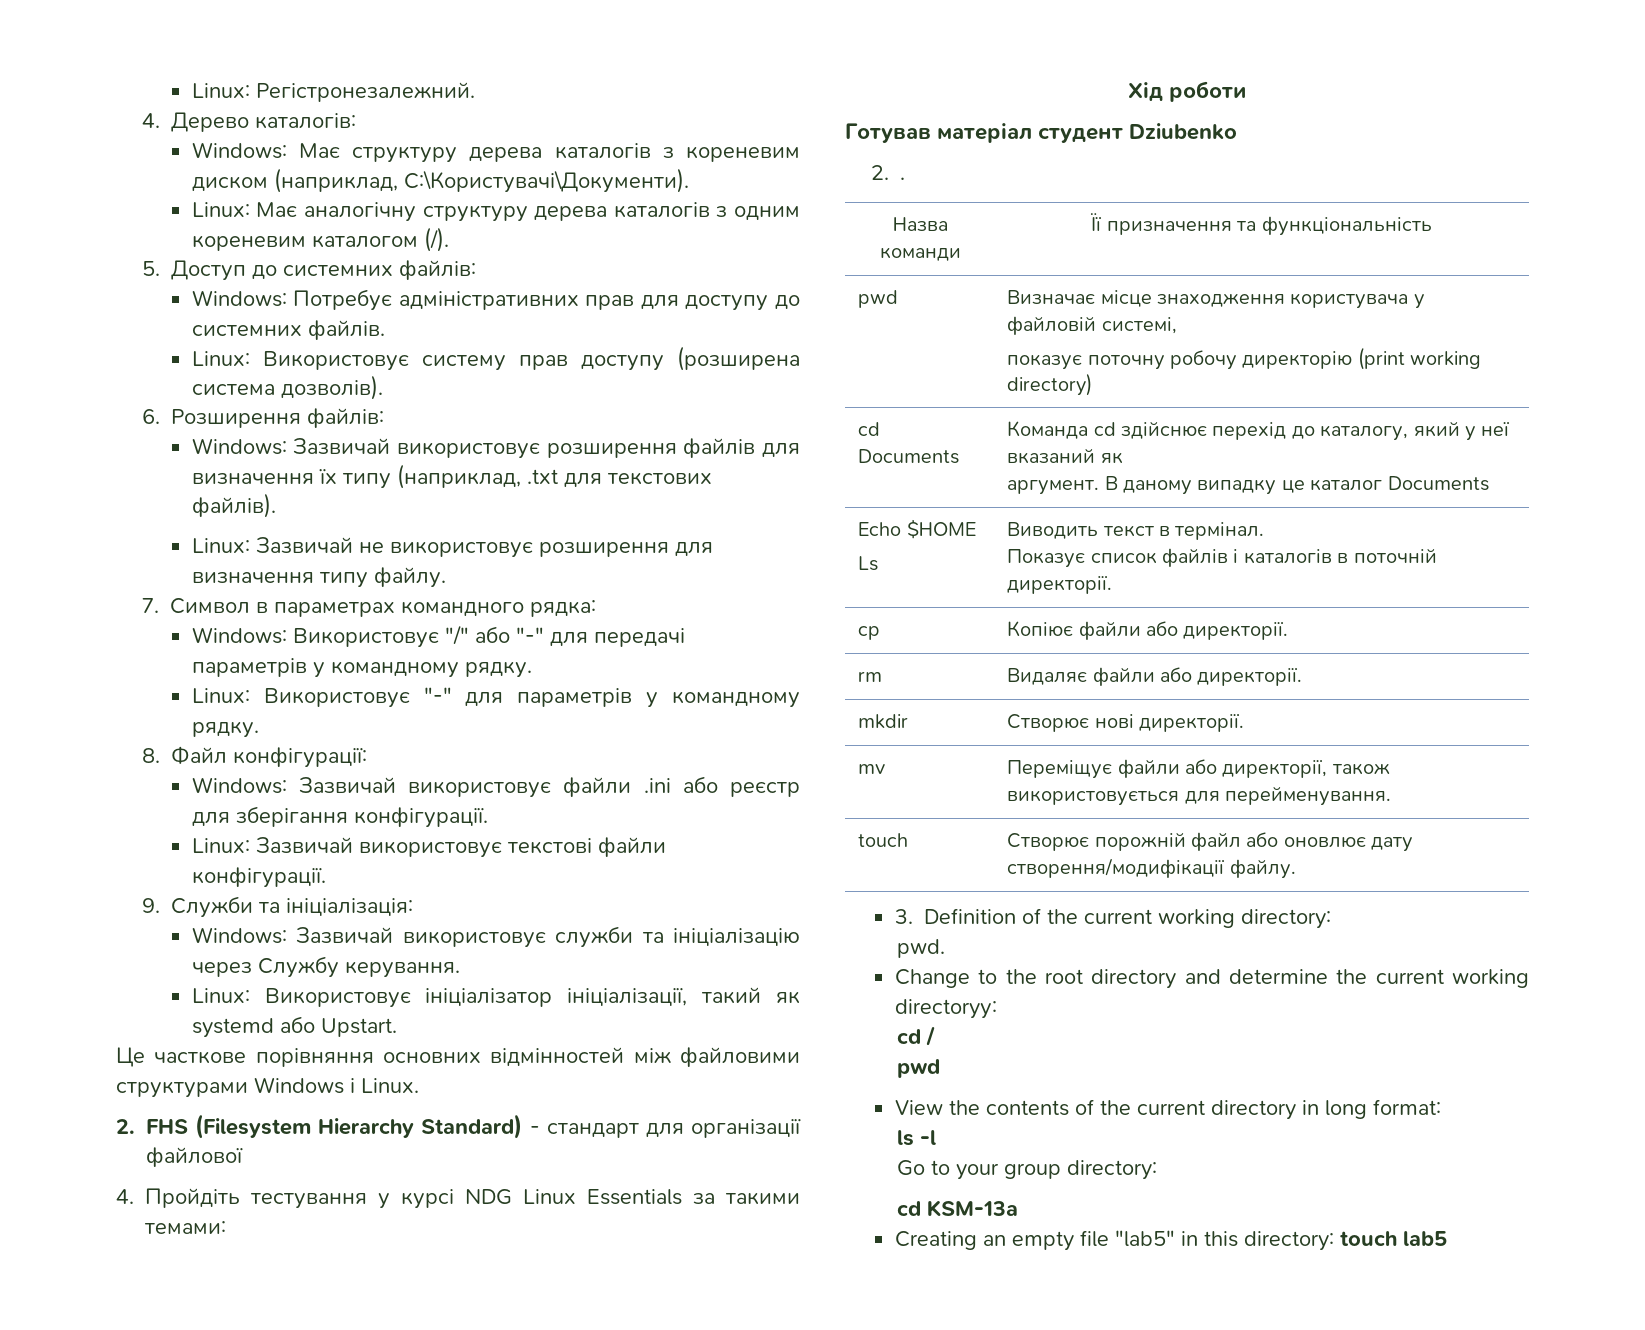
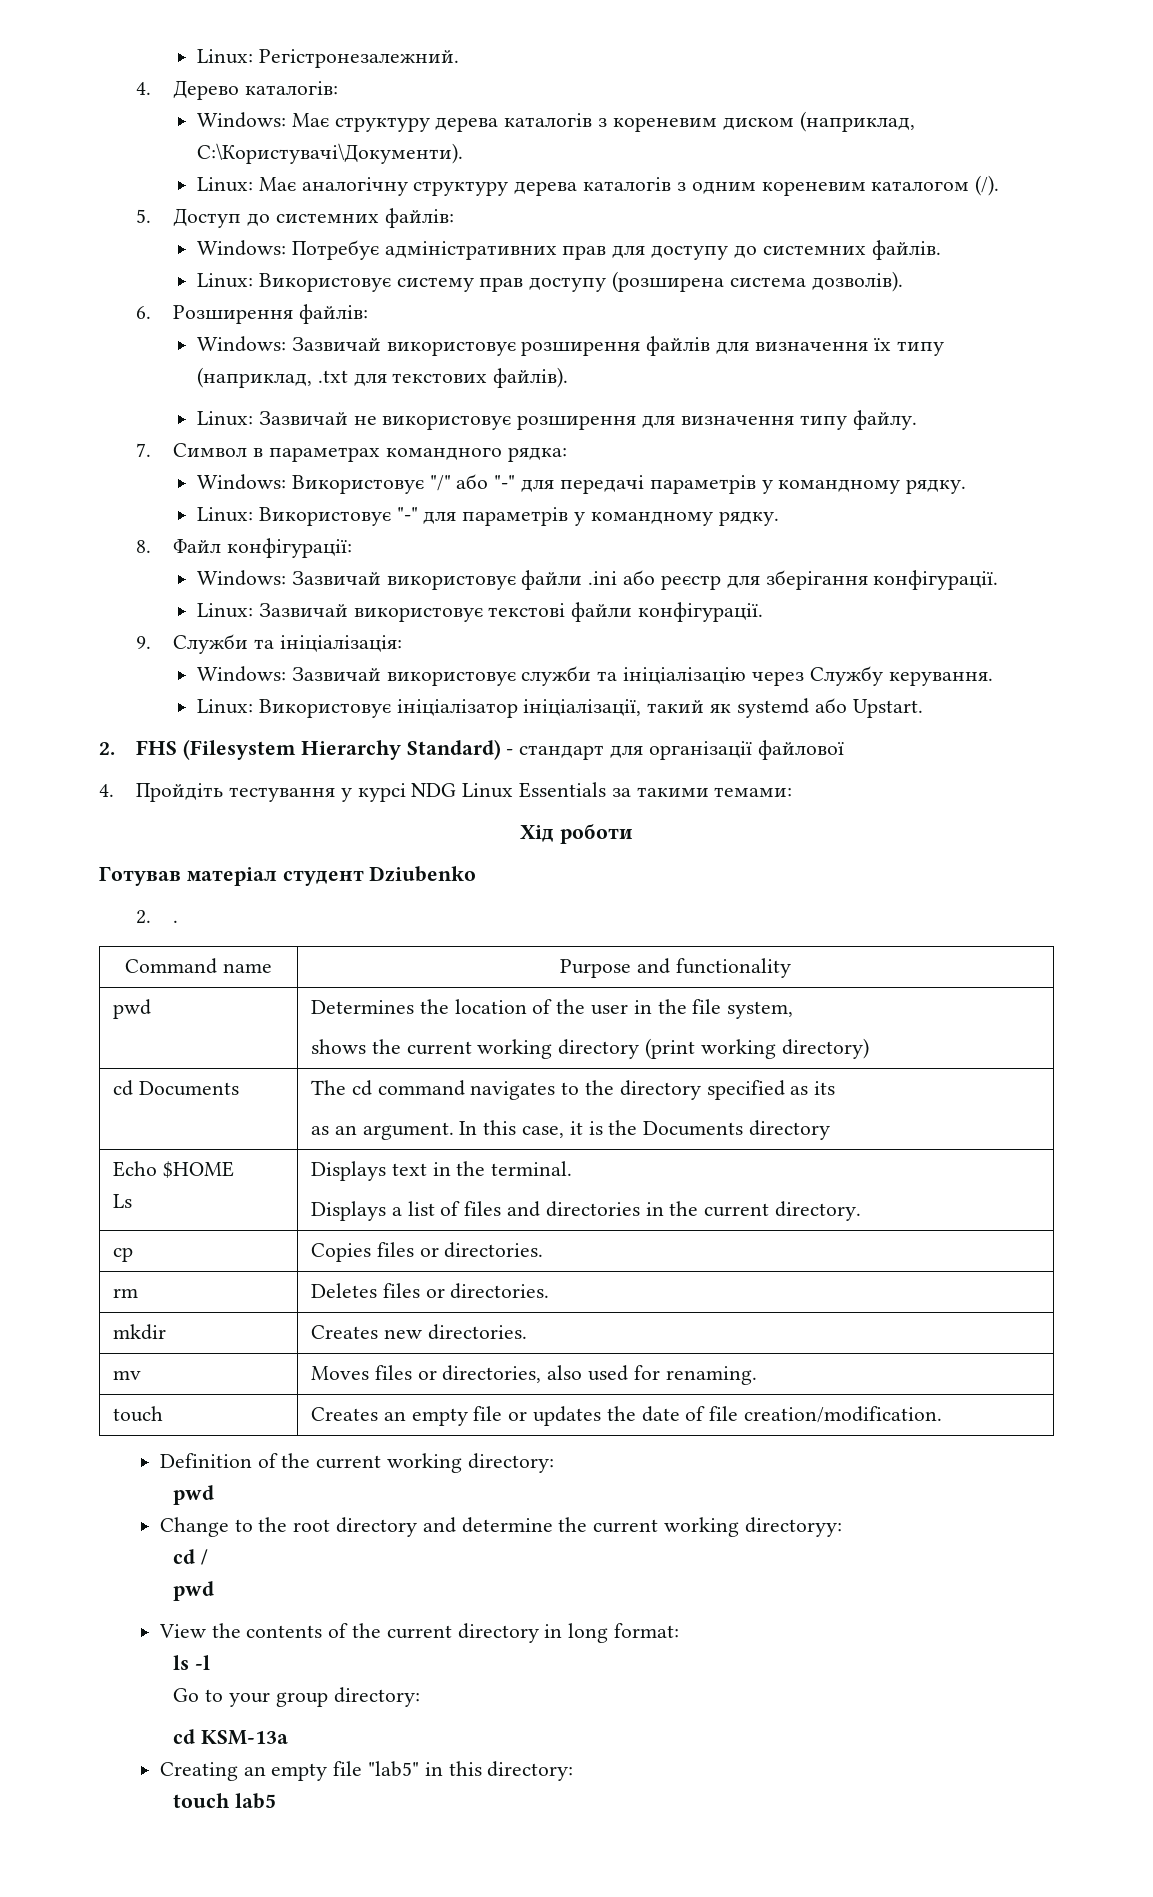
- Це часткове порівняння основних відмінностей між файловими структурами Windows і Linux.
- Назва команди | Її призначення та функціональність
- pwd | Визначає місце знаходження користувача у файловій системі,
- показує поточну робочу директорію (print working directory)
+ Command name | Purpose and functionality
+ pwd | Determines the location of the user in the file system,
+ shows the current working directory (print working directory)
- cd Documents | Команда cd здійснює перехід до каталогу, який у неї вказаний як
- аргумент. В даному випадку це каталог Documents
+ cd Documents | The cd command navigates to the directory specified as its
+ as an argument. In this case, it is the Documents directory
  Echo $HOME
- Ls | Виводить текст в термінал.
- Показує список файлів і каталогів в поточній директорії.
- cp | Копіює файли або директорії.
- rm | Видаляє файли або директорії.
- mkdir | Створює нові директорії.
- mv | Переміщує файли або директорії, також використовується для перейменування.
- touch | Створює порожній файл або оновлює дату створення/модифікації файлу.
- 3. Definition of the current working directory:
- pwd.
+ Ls | Displays text in the terminal.
+ Displays a list of files and directories in the current directory.
+ cp | Copies files or directories.
+ rm | Deletes files or directories.
+ mkdir | Creates new directories.
+ mv | Moves files or directories, also used for renaming.
+ touch | Creates an empty file or updates the date of file creation/modification.
+ Definition of the current working directory:
+ pwd
- Creating an empty file "lab5" in this directory: touch lab5
+ Creating an empty file "lab5" in this directory:
+ touch lab5

